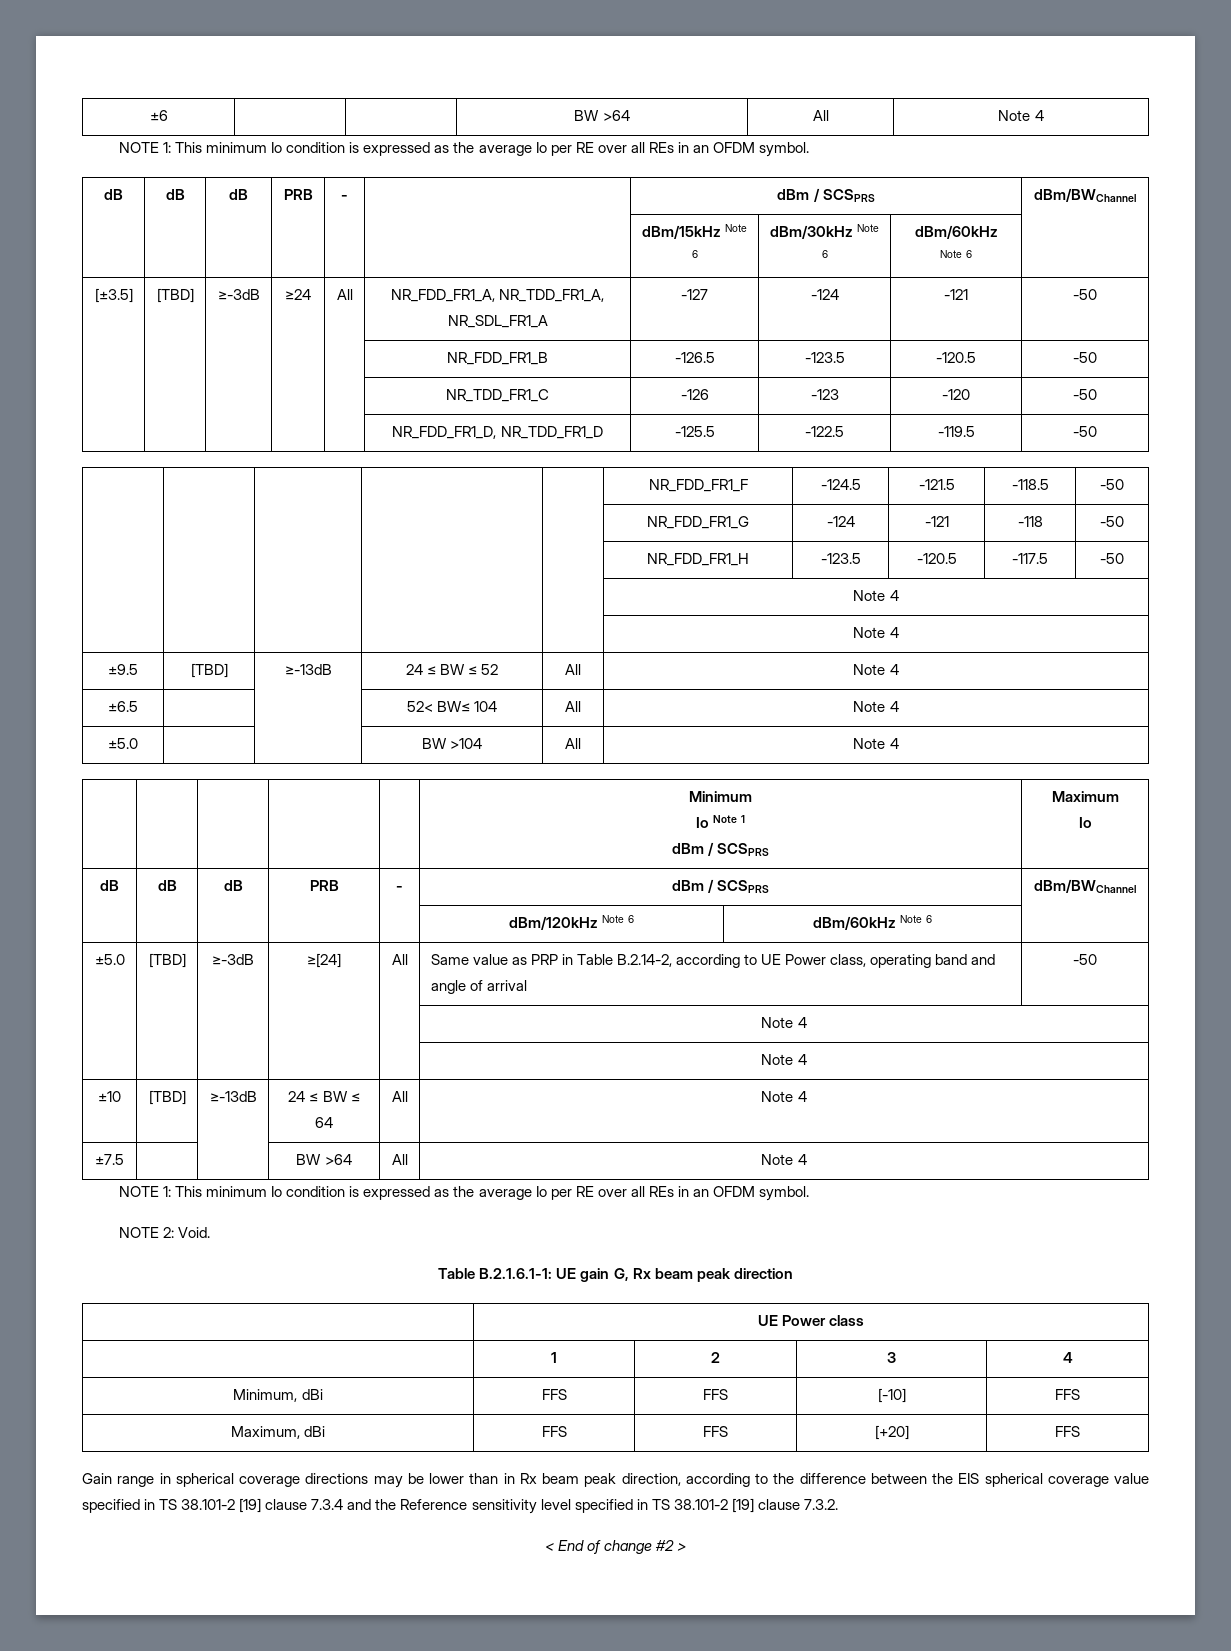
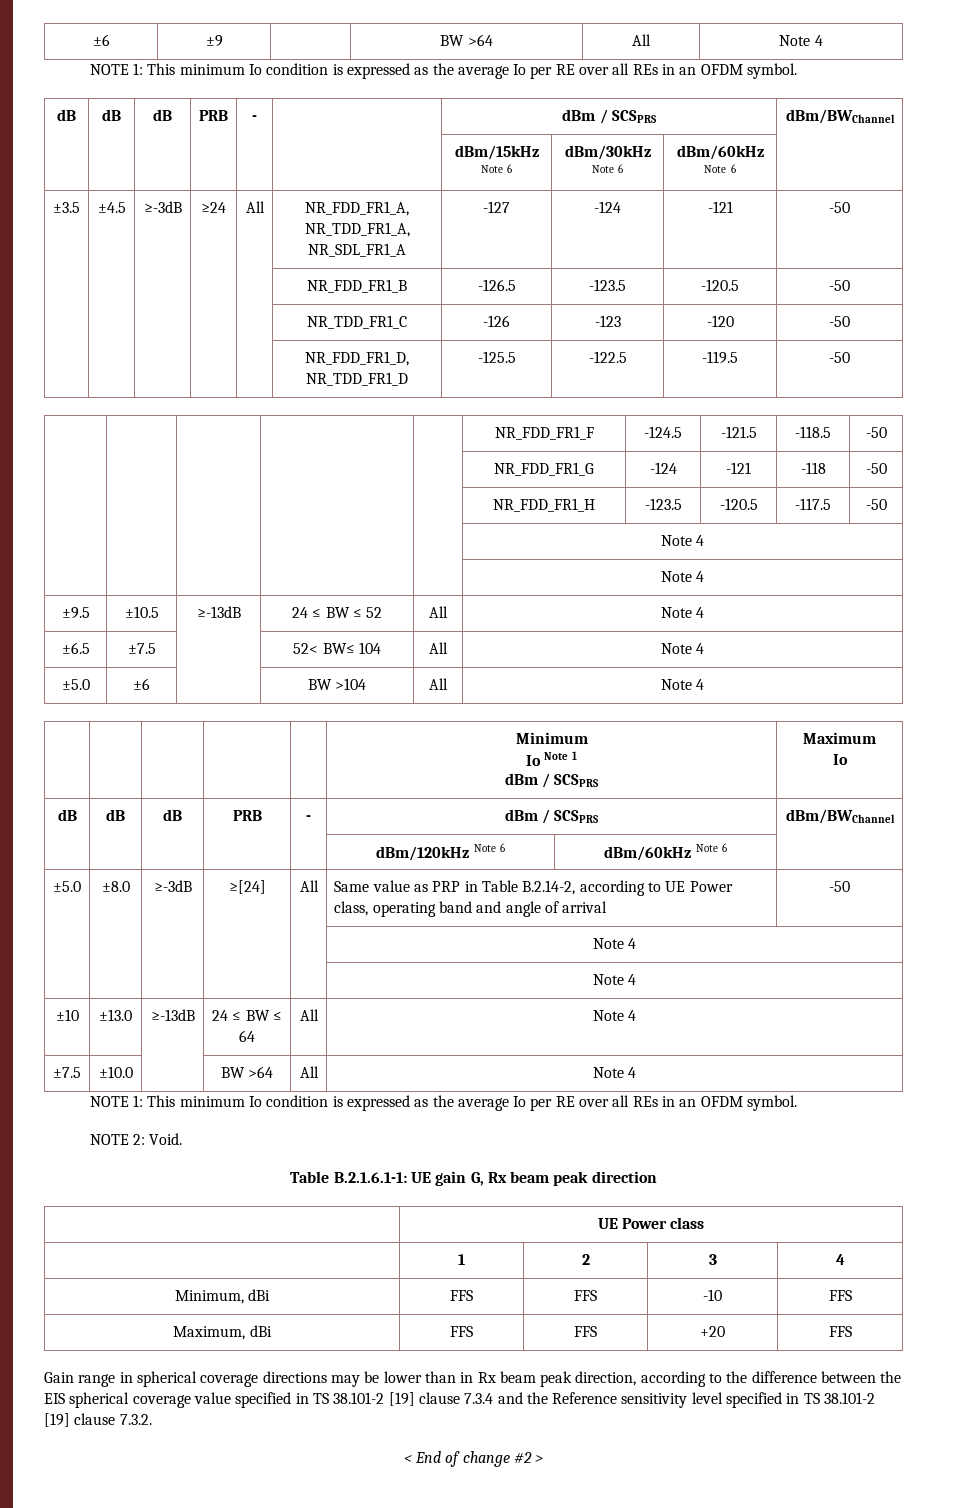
- ±6 | | | BW >64 | All | Note 4
+ ±6 | ±9 | | BW >64 | All | Note 4
- [±3.5] | [TBD] | ≥-3dB | ≥24 | All | NR_FDD_FR1_A, NR_TDD_FR1_A, NR_SDL_FR1_A | -127 | -124 | -121 | -50
+ ±3.5 | ±4.5 | ≥-3dB | ≥24 | All | NR_FDD_FR1_A, NR_TDD_FR1_A, NR_SDL_FR1_A | -127 | -124 | -121 | -50
- ±9.5 | [TBD] | ≥-13dB | 24 ≤ BW ≤ 52 | All | Note 4
+ ±9.5 | ±10.5 | ≥-13dB | 24 ≤ BW ≤ 52 | All | Note 4
- ±6.5 | | | 52< BW≤ 104 | All | Note 4
+ ±6.5 | ±7.5 | | 52< BW≤ 104 | All | Note 4
- ±5.0 | | | BW >104 | All | Note 4
+ ±5.0 | ±6 | | BW >104 | All | Note 4
- ±5.0 | [TBD] | ≥-3dB | ≥[24] | All | Same value as PRP in Table B.2.14-2, according to UE Power class, operating band and angle of arrival | -50
+ ±5.0 | ±8.0 | ≥-3dB | ≥[24] | All | Same value as PRP in Table B.2.14-2, according to UE Power class, operating band and angle of arrival | -50
- ±10 | [TBD] | ≥-13dB | 24 ≤ BW ≤ 64 | All | Note 4
+ ±10 | ±13.0 | ≥-13dB | 24 ≤ BW ≤ 64 | All | Note 4
- ±7.5 | | | BW >64 | All | Note 4
+ ±7.5 | ±10.0 | | BW >64 | All | Note 4
- Minimum, dBi | FFS | FFS | [-10] | FFS
+ Minimum, dBi | FFS | FFS | -10 | FFS
- Maximum, dBi | FFS | FFS | [+20] | FFS
+ Maximum, dBi | FFS | FFS | +20 | FFS

